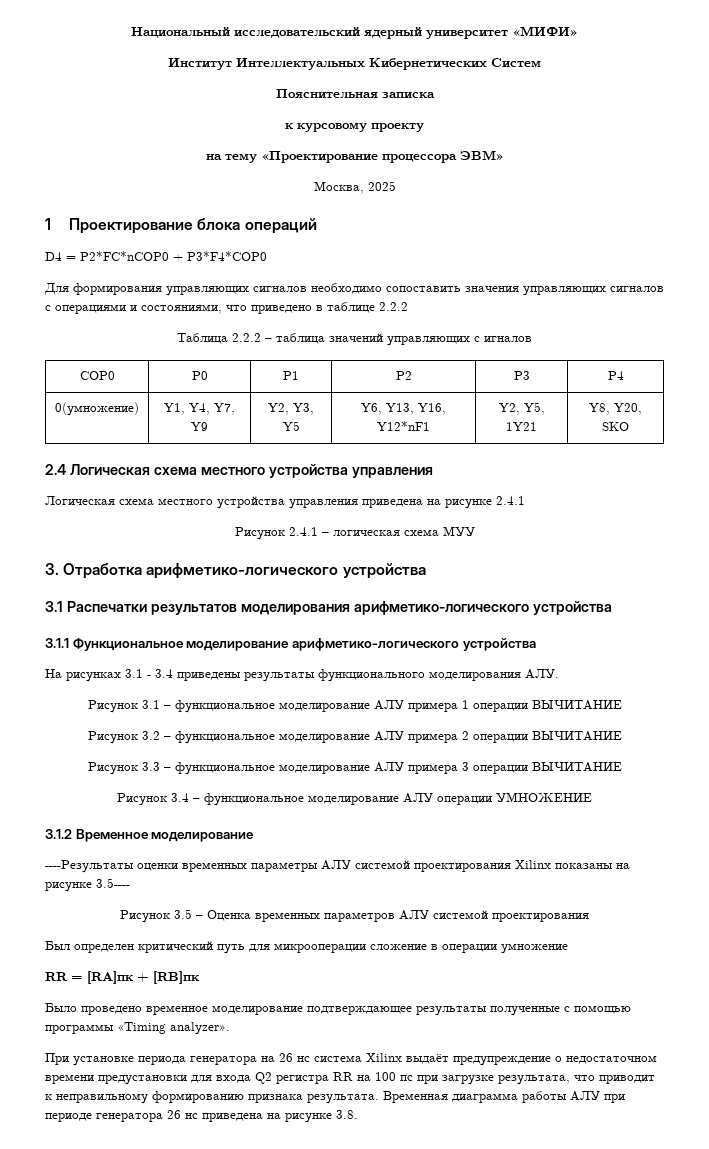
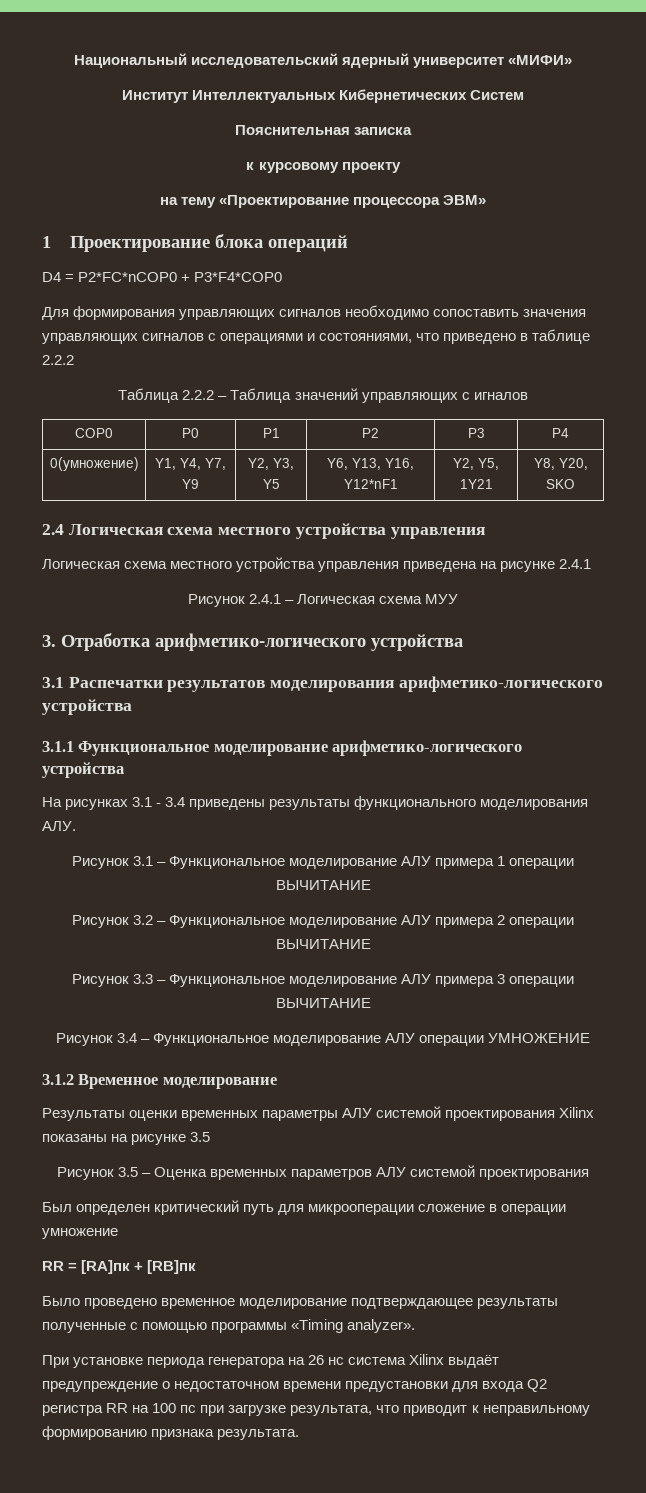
- Москва, 2025
- Таблица 2.2.2 – таблица значений управляющих с игналов
+ Таблица 2.2.2 – Таблица значений управляющих с игналов
- Рисунок 2.4.1 – логическая схема МУУ
+ Рисунок 2.4.1 – Логическая схема МУУ
- Рисунок 3.1 – функциональное моделирование АЛУ примера 1 операции ВЫЧИТАНИЕ
+ Рисунок 3.1 – Функциональное моделирование АЛУ примера 1 операции ВЫЧИТАНИЕ
- Рисунок 3.2 – функциональное моделирование АЛУ примера 2 операции ВЫЧИТАНИЕ
+ Рисунок 3.2 – Функциональное моделирование АЛУ примера 2 операции ВЫЧИТАНИЕ
- Рисунок 3.3 – функциональное моделирование АЛУ примера 3 операции ВЫЧИТАНИЕ
+ Рисунок 3.3 – Функциональное моделирование АЛУ примера 3 операции ВЫЧИТАНИЕ
- Рисунок 3.4 – функциональное моделирование АЛУ операции УМНОЖЕНИЕ
+ Рисунок 3.4 – Функциональное моделирование АЛУ операции УМНОЖЕНИЕ
- ----Результаты оценки временных параметры АЛУ системой проектирования Xilinx показаны на рисунке 3.5----
+ Результаты оценки временных параметры АЛУ системой проектирования Xilinx показаны на рисунке 3.5
- Временная диаграмма работы АЛУ при периоде генератора 26 нс приведена на рисунке 3.8.

